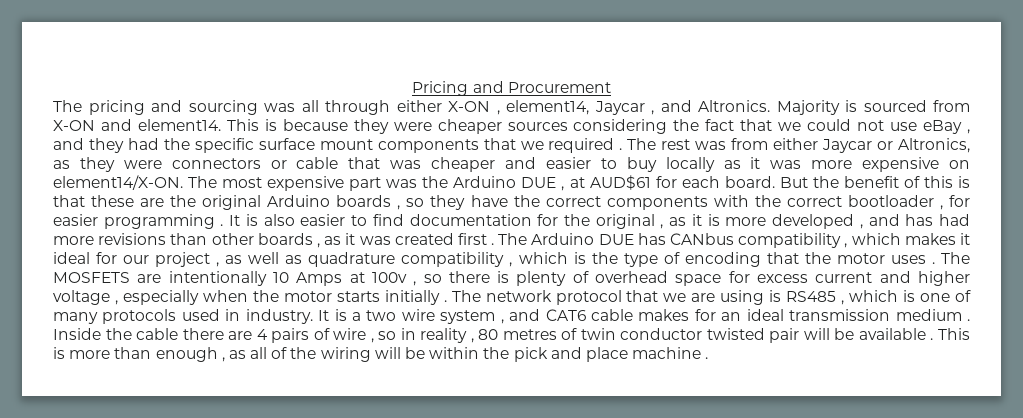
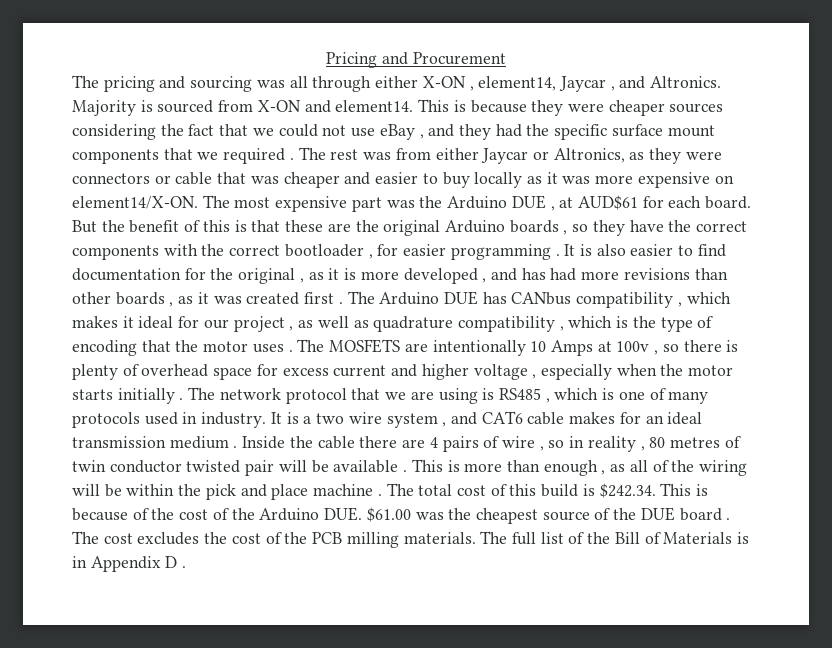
+ The total cost of this build is $242.34. This is because of the cost of the Arduino DUE. $61.00 was the cheapest source of the DUE board . The cost excludes the cost of the PCB milling materials. The full list of the Bill of Materials is in Appendix D .

